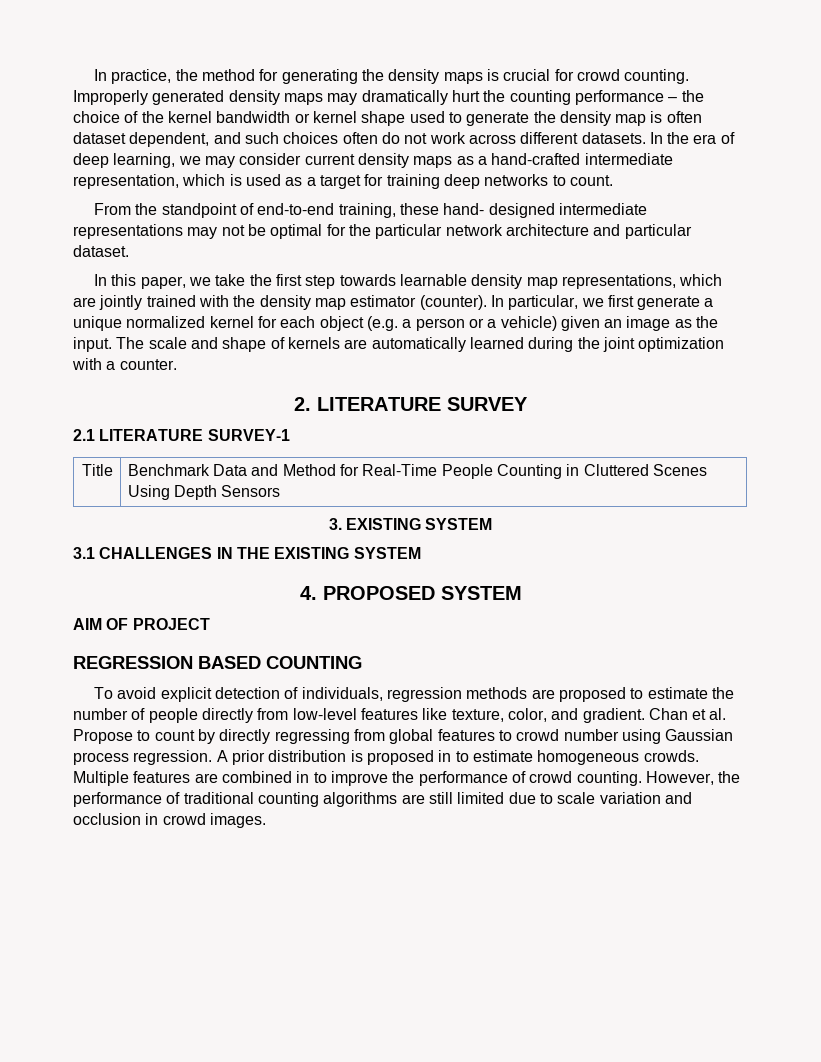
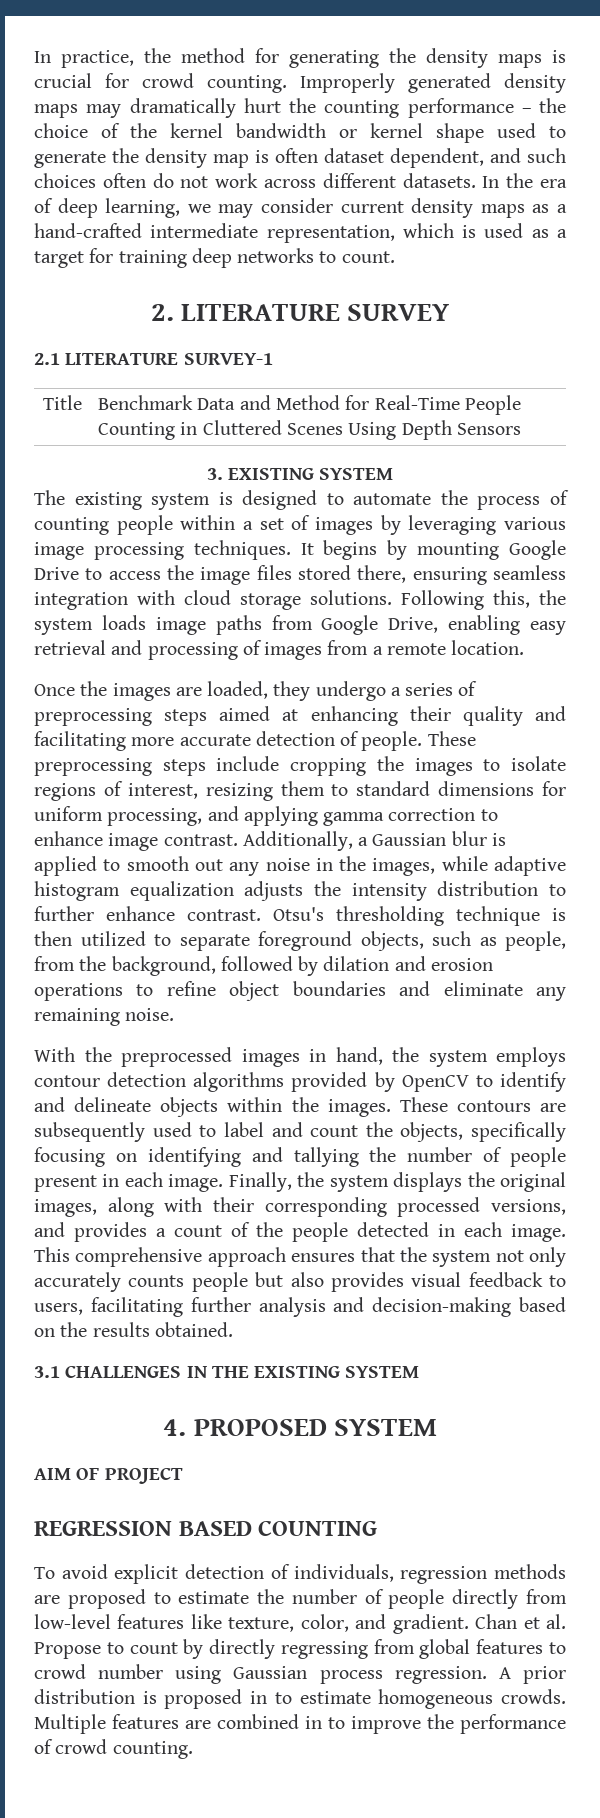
- From the standpoint of end-to-end training, these hand- designed intermediate representations may not be optimal for the particular network architecture and particular dataset.
- In this paper, we take the first step towards learnable density map representations, which are jointly trained with the density map estimator (counter). In particular, we first generate a unique normalized kernel for each object (e.g. a person or a vehicle) given an image as the input. The scale and shape of kernels are automatically learned during the joint optimization with a counter.
+ The existing system is designed to automate the process of counting people within a set of images by leveraging various image processing techniques. It begins by mounting Google Drive to access the image files stored there, ensuring seamless integration with cloud storage solutions. Following this, the system loads image paths from Google Drive, enabling easy retrieval and processing of images from a remote location.
+ Once the images are loaded, they undergo a series of preprocessing steps aimed at enhancing their quality and facilitating more accurate detection of people. These preprocessing steps include cropping the images to isolate regions of interest, resizing them to standard dimensions for uniform processing, and applying gamma correction to enhance image contrast. Additionally, a Gaussian blur is applied to smooth out any noise in the images, while adaptive histogram equalization adjusts the intensity distribution to further enhance contrast. Otsu's thresholding technique is then utilized to separate foreground objects, such as people, from the background, followed by dilation and erosion operations to refine object boundaries and eliminate any remaining noise.
+ With the preprocessed images in hand, the system employs contour detection algorithms provided by OpenCV to identify and delineate objects within the images. These contours are subsequently used to label and count the objects, specifically focusing on identifying and tallying the number of people present in each image. Finally, the system displays the original images, along with their corresponding processed versions, and provides a count of the people detected in each image. This comprehensive approach ensures that the system not only accurately counts people but also provides visual feedback to users, facilitating further analysis and decision-making based on the results obtained.
- However, the performance of traditional counting algorithms are still limited due to scale variation and occlusion in crowd images.

